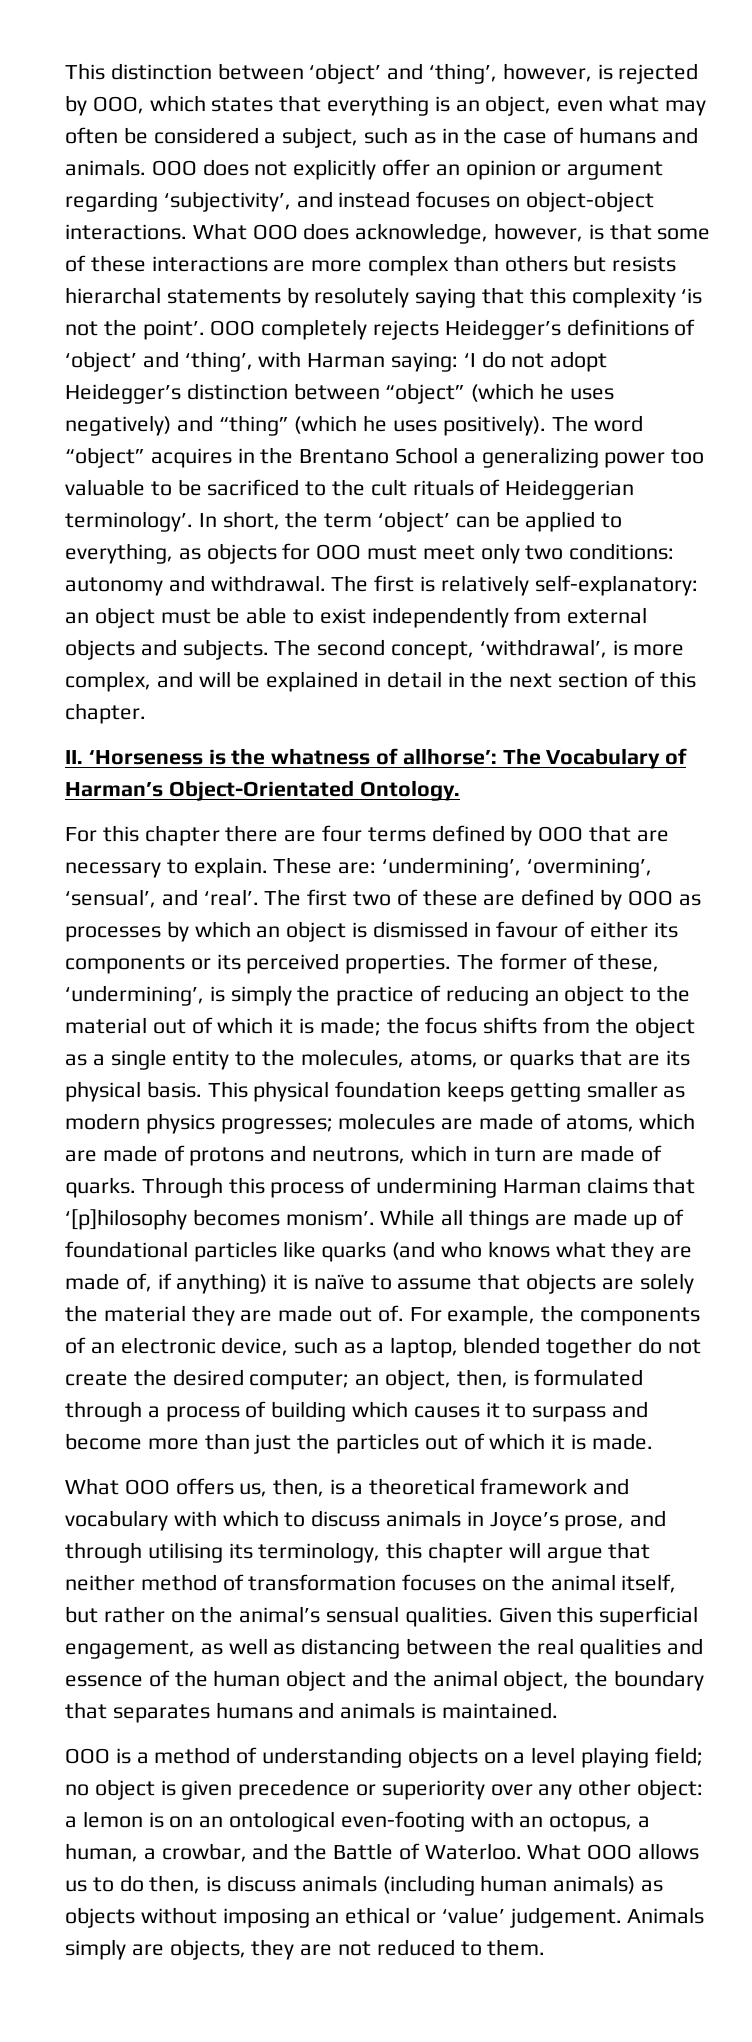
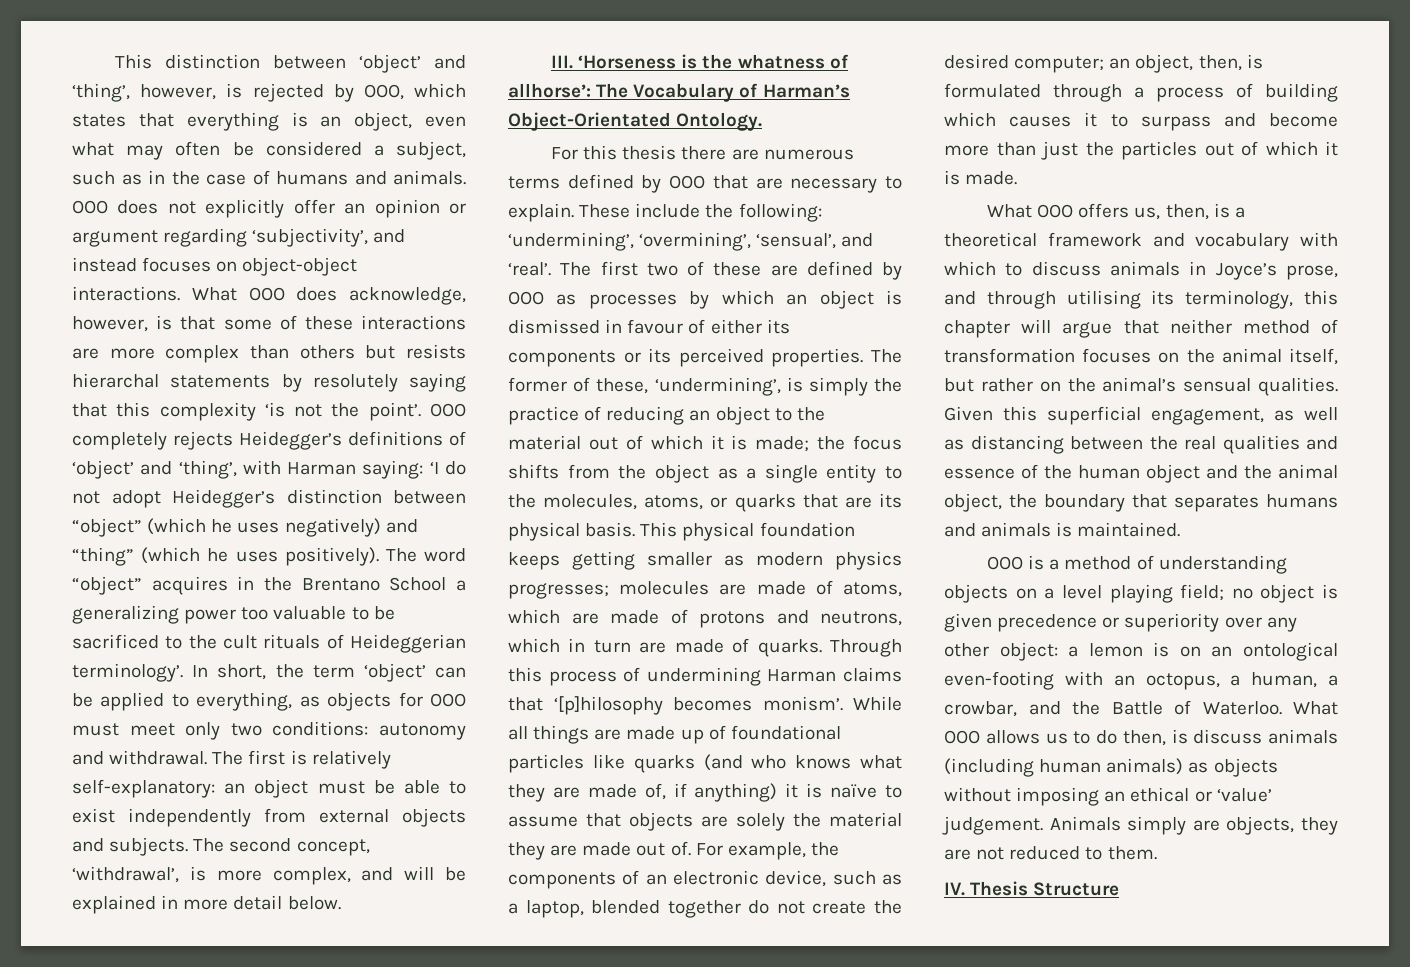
- The second concept, ‘withdrawal’, is more complex, and will be explained in detail in the next section of this chapter.
- II. ‘Horseness is the whatness of allhorse’: The Vocabulary of Harman’s Object-Orientated Ontology.
+ The second concept, ‘withdrawal’, is more complex, and will be explained in more detail below.
+ III. ‘Horseness is the whatness of allhorse’: The Vocabulary of Harman’s Object-Orientated Ontology.
- For this chapter there are four terms defined by OOO that are necessary to explain.
+ For this thesis there are numerous terms defined by OOO that are necessary to explain.
- These are: ‘undermining’, ‘overmining’, ‘sensual’, and ‘real’.
+ These include the following: ‘undermining’, ‘overmining’, ‘sensual’, and ‘real’.
+ IV. Thesis Structure

